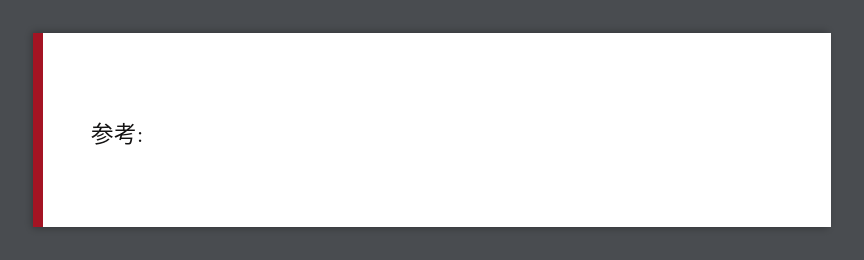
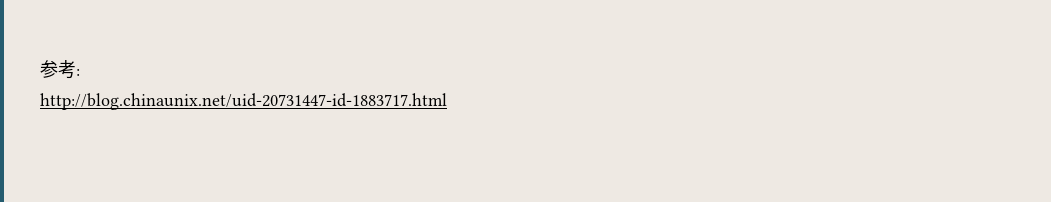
+ http://blog.chinaunix.net/uid-20731447-id-1883717.html

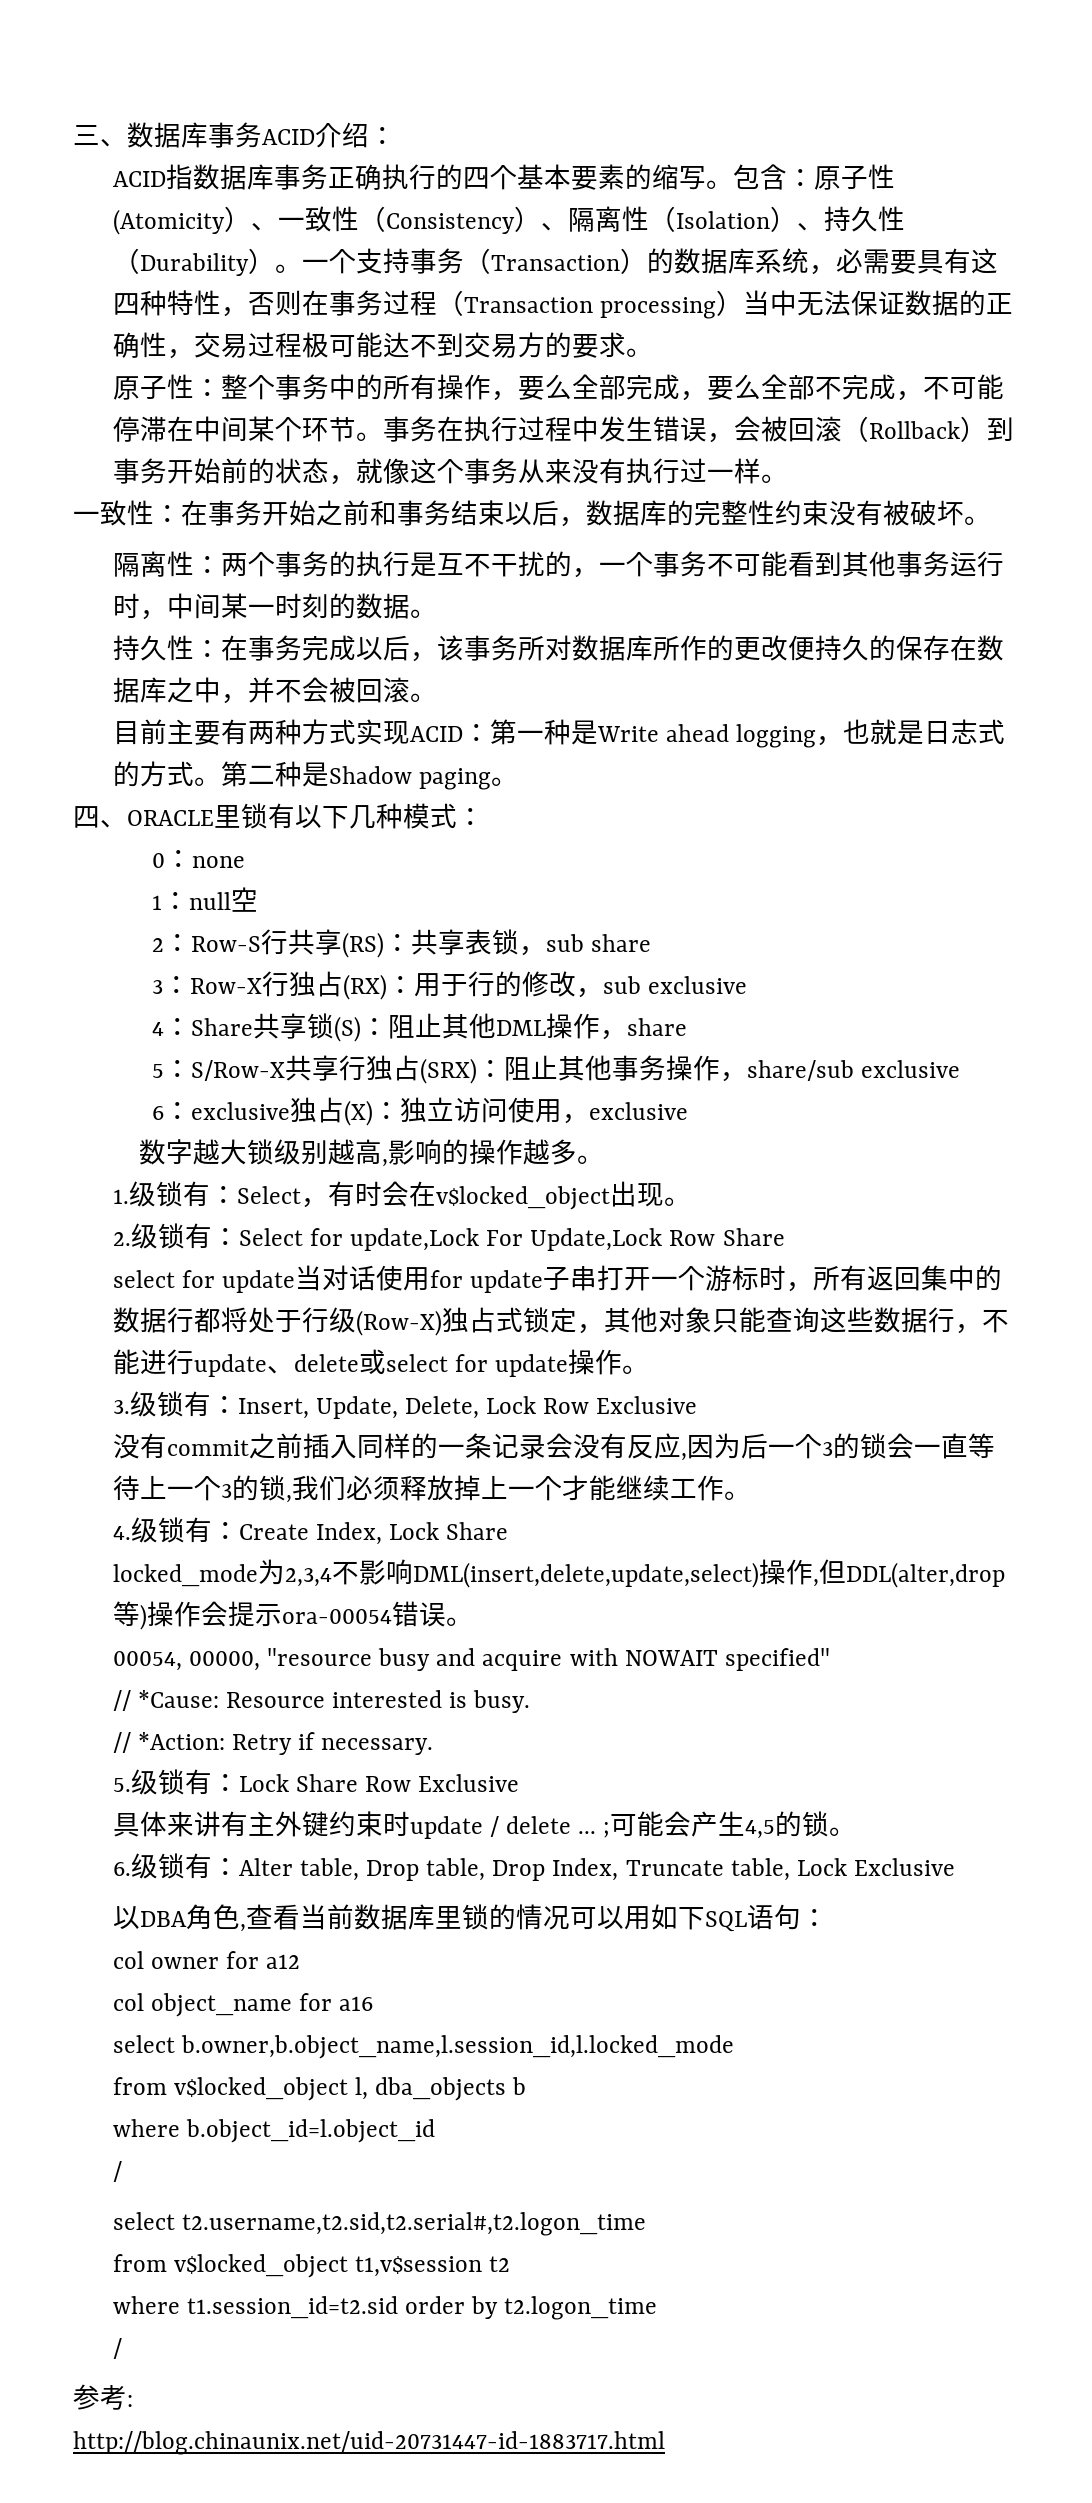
+ 三、数据库事务ACID介绍：
+ ACID指数据库事务正确执行的四个基本要素的缩写。包含：原子性(Atomicity）、一致性（Consistency）、隔离性（Isolation）、持久性（Durability）。一个支持事务（Transaction）的数据库系统，必需要具有这四种特性，否则在事务过程（Transaction processing）当中无法保证数据的正确性，交易过程极可能达不到交易方的要求。
+ 原子性：整个事务中的所有操作，要么全部完成，要么全部不完成，不可能停滞在中间某个环节。事务在执行过程中发生错误，会被回滚（Rollback）到事务开始前的状态，就像这个事务从来没有执行过一样。
+ 一致性：在事务开始之前和事务结束以后，数据库的完整性约束没有被破坏。
+ 隔离性：两个事务的执行是互不干扰的，一个事务不可能看到其他事务运行时，中间某一时刻的数据。
+ 持久性：在事务完成以后，该事务所对数据库所作的更改便持久的保存在数据库之中，并不会被回滚。
+ 目前主要有两种方式实现ACID：第一种是Write ahead logging，也就是日志式的方式。第二种是Shadow paging。
+ 四、ORACLE里锁有以下几种模式：
+ 0：none
+ 1：null空
+ 2：Row-S行共享(RS)：共享表锁，sub share
+ 3：Row-X行独占(RX)：用于行的修改，sub exclusive
+ 4：Share共享锁(S)：阻止其他DML操作，share
+ 5：S/Row-X共享行独占(SRX)：阻止其他事务操作，share/sub exclusive
+ 6：exclusive独占(X)：独立访问使用，exclusive
+ 数字越大锁级别越高,影响的操作越多。
+ 1.级锁有：Select，有时会在v$locked_object出现。
+ 2.级锁有：Select for update,Lock For Update,Lock Row Share
+ select for update当对话使用for update子串打开一个游标时，所有返回集中的数据行都将处于行级(Row-X)独占式锁定，其他对象只能查询这些数据行，不能进行update、delete或select for update操作。
+ 3.级锁有：Insert, Update, Delete, Lock Row Exclusive
+ 没有commit之前插入同样的一条记录会没有反应,因为后一个3的锁会一直等待上一个3的锁,我们必须释放掉上一个才能继续工作。
+ 4.级锁有：Create Index, Lock Share
+ locked_mode为2,3,4不影响DML(insert,delete,update,select)操作,但DDL(alter,drop等)操作会提示ora-00054错误。
+ 00054, 00000, "resource busy and acquire with NOWAIT specified"
+ // *Cause: Resource interested is busy.
+ // *Action: Retry if necessary.
+ 5.级锁有：Lock Share Row Exclusive
+ 具体来讲有主外键约束时update / delete ... ;可能会产生4,5的锁。
+ 6.级锁有：Alter table, Drop table, Drop Index, Truncate table, Lock Exclusive
+ 以DBA角色,查看当前数据库里锁的情况可以用如下SQL语句：
+ col owner for a12
+ col object_name for a16
+ select b.owner,b.object_name,l.session_id,l.locked_mode
+ from v$locked_object l, dba_objects b
+ where b.object_id=l.object_id
+ /
+ select t2.username,t2.sid,t2.serial#,t2.logon_time
+ from v$locked_object t1,v$session t2
+ where t1.session_id=t2.sid order by t2.logon_time
+ /

